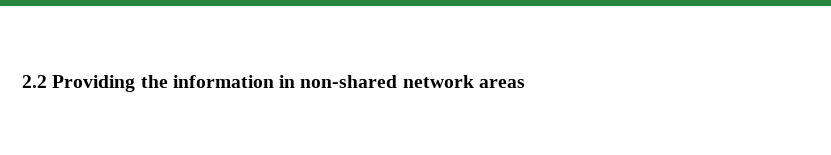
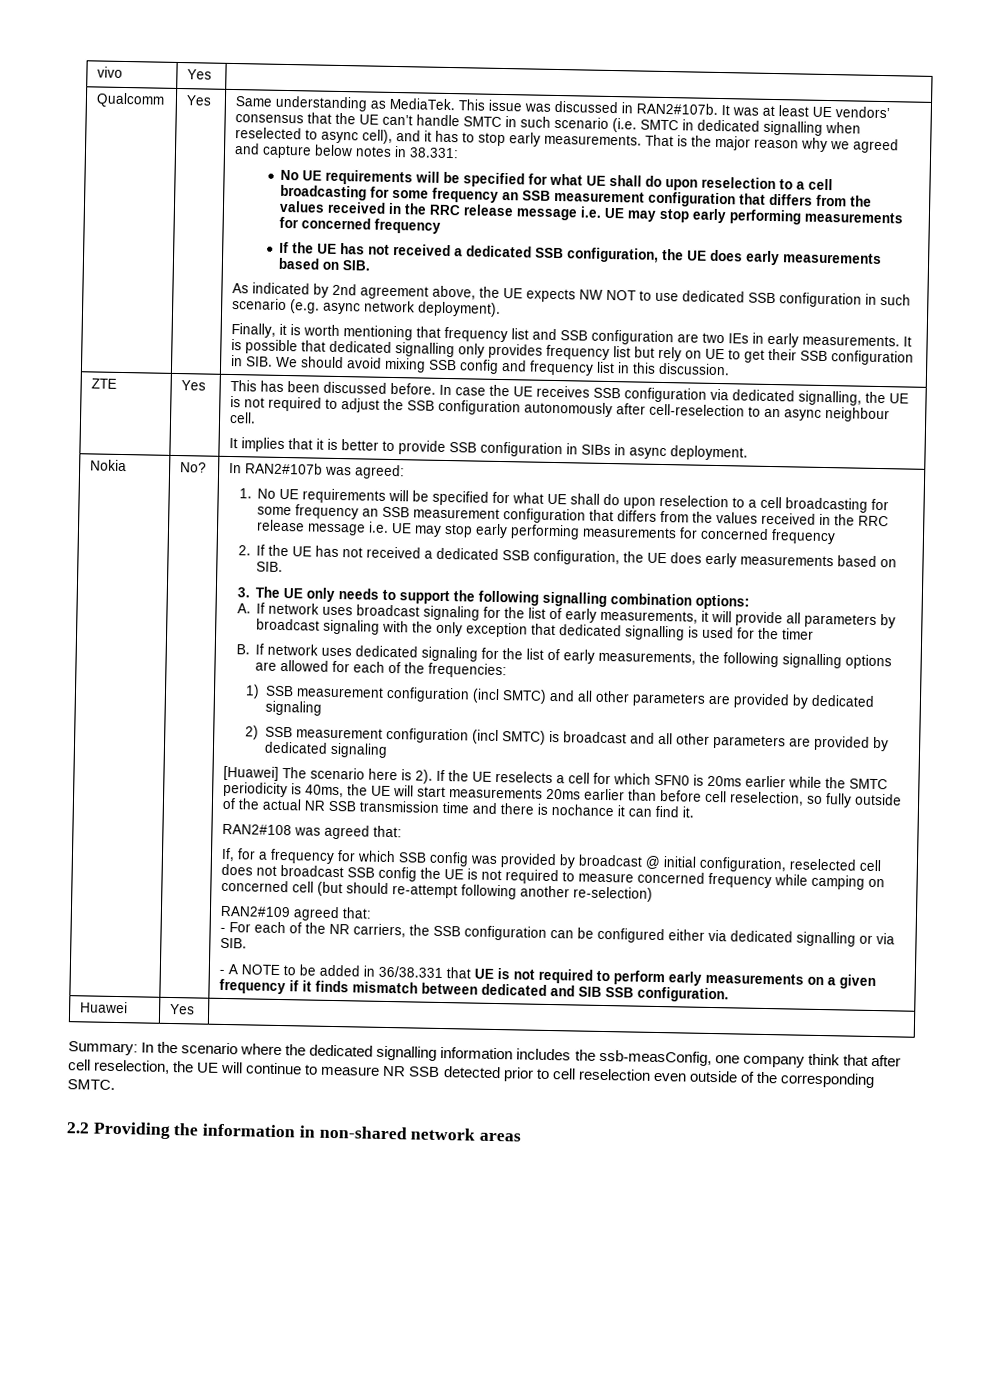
+ vivo | Yes |
+ Qualcomm | Yes | Same understanding as MediaTek. This issue was discussed in RAN2#107b. It was at least UE vendors’ consensus that the UE can’t handle SMTC in such scenario (i.e. SMTC in dedicated signalling when reselected to async cell), and it has to stop early measurements. That is the major reason why we agreed and capture below notes in 38.331:
+ No UE requirements will be specified for what UE shall do upon reselection to a cell broadcasting for some frequency an SSB measurement configuration that differs from the values received in the RRC release message i.e. UE may stop early performing measurements for concerned frequency
+ If the UE has not received a dedicated SSB configuration, the UE does early measurements based on SIB.
+ As indicated by 2nd agreement above, the UE expects NW NOT to use dedicated SSB configuration in such scenario (e.g. async network deployment).
+ Finally, it is worth mentioning that frequency list and SSB configuration are two IEs in early measurements. It is possible that dedicated signalling only provides frequency list but rely on UE to get their SSB configuration in SIB. We should avoid mixing SSB config and frequency list in this discussion.
+ ZTE | Yes | This has been discussed before. In case the UE receives SSB configuration via dedicated signalling, the UE is not required to adjust the SSB configuration autonomously after cell-reselection to an async neighbour cell.
+ It implies that it is better to provide SSB configuration in SIBs in async deployment.
+ Nokia | No? | In RAN2#107b was agreed:
+ 1. No UE requirements will be specified for what UE shall do upon reselection to a cell broadcasting for some frequency an SSB measurement configuration that differs from the values received in the RRC release message i.e. UE may stop early performing measurements for concerned frequency
+ 2. If the UE has not received a dedicated SSB configuration, the UE does early measurements based on SIB.
+ 3. The UE only needs to support the following signalling combination options:
+ A. If network uses broadcast signaling for the list of early measurements, it will provide all parameters by broadcast signaling with the only exception that dedicated signalling is used for the timer
+ B. If network uses dedicated signaling for the list of early measurements, the following signalling options are allowed for each of the frequencies:
+ 1) SSB measurement configuration (incl SMTC) and all other parameters are provided by dedicated signaling
+ 2) SSB measurement configuration (incl SMTC) is broadcast and all other parameters are provided by dedicated signaling
+ [Huawei] The scenario here is 2). If the UE reselects a cell for which SFN0 is 20ms earlier while the SMTC periodicity is 40ms, the UE will start measurements 20ms earlier than before cell reselection, so fully outside of the actual NR SSB transmission time and there is nochance it can find it.
+ RAN2#108 was agreed that:
+ If, for a frequency for which SSB config was provided by broadcast @ initial configuration, reselected cell does not broadcast SSB config the UE is not required to measure concerned frequency while camping on concerned cell (but should re-attempt following another re-selection)
+ RAN2#109 agreed that:
+ - For each of the NR carriers, the SSB configuration can be configured either via dedicated signalling or via SIB.
+ - A NOTE to be added in 36/38.331 that UE is not required to perform early measurements on a given frequency if it finds mismatch between dedicated and SIB SSB configuration.
+ Huawei | Yes |
+ Summary: In the scenario where the dedicated signalling information includes the ssb-measConfig, one company think that after cell reselection, the UE will continue to measure NR SSB detected prior to cell reselection even outside of the corresponding SMTC.

